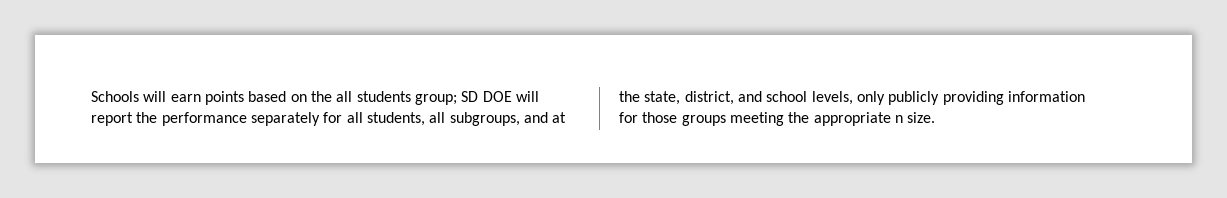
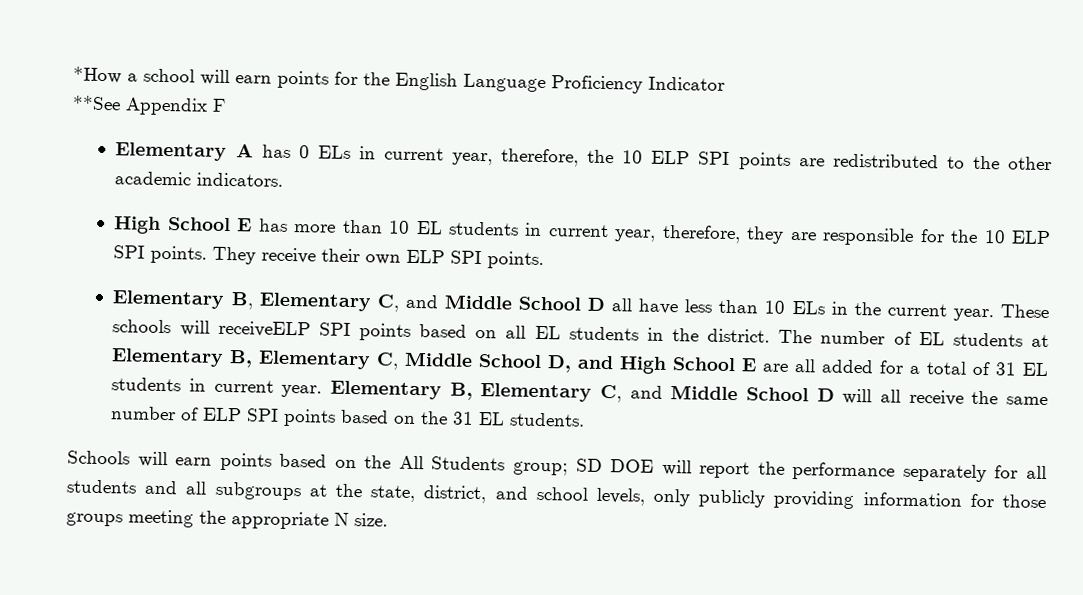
+ *How a school will earn points for the English Language Proficiency Indicator
+ **See Appendix F
+ Elementary A has 0 ELs in current year, therefore, the 10 ELP SPI points are redistributed to the other academic indicators.
+ High School E has more than 10 EL students in current year, therefore, they are responsible for the 10 ELP SPI points. They receive their own ELP SPI points.
+ Elementary B, Elementary C, and Middle School D all have less than 10 ELs in the current year. These schools will receiveELP SPI points based on all EL students in the district. The number of EL students at Elementary B, Elementary C, Middle School D, and High School E are all added for a total of 31 EL students in current year. Elementary B, Elementary C, and Middle School D will all receive the same number of ELP SPI points based on the 31 EL students.
- Schools will earn points based on the all students group; SD DOE will report the performance separately for all students, all subgroups, and at the state, district, and school levels, only publicly providing information for those groups meeting the appropriate n size.
+ Schools will earn points based on the All Students group; SD DOE will report the performance separately for all students and all subgroups at the state, district, and school levels, only publicly providing information for those groups meeting the appropriate N size.

